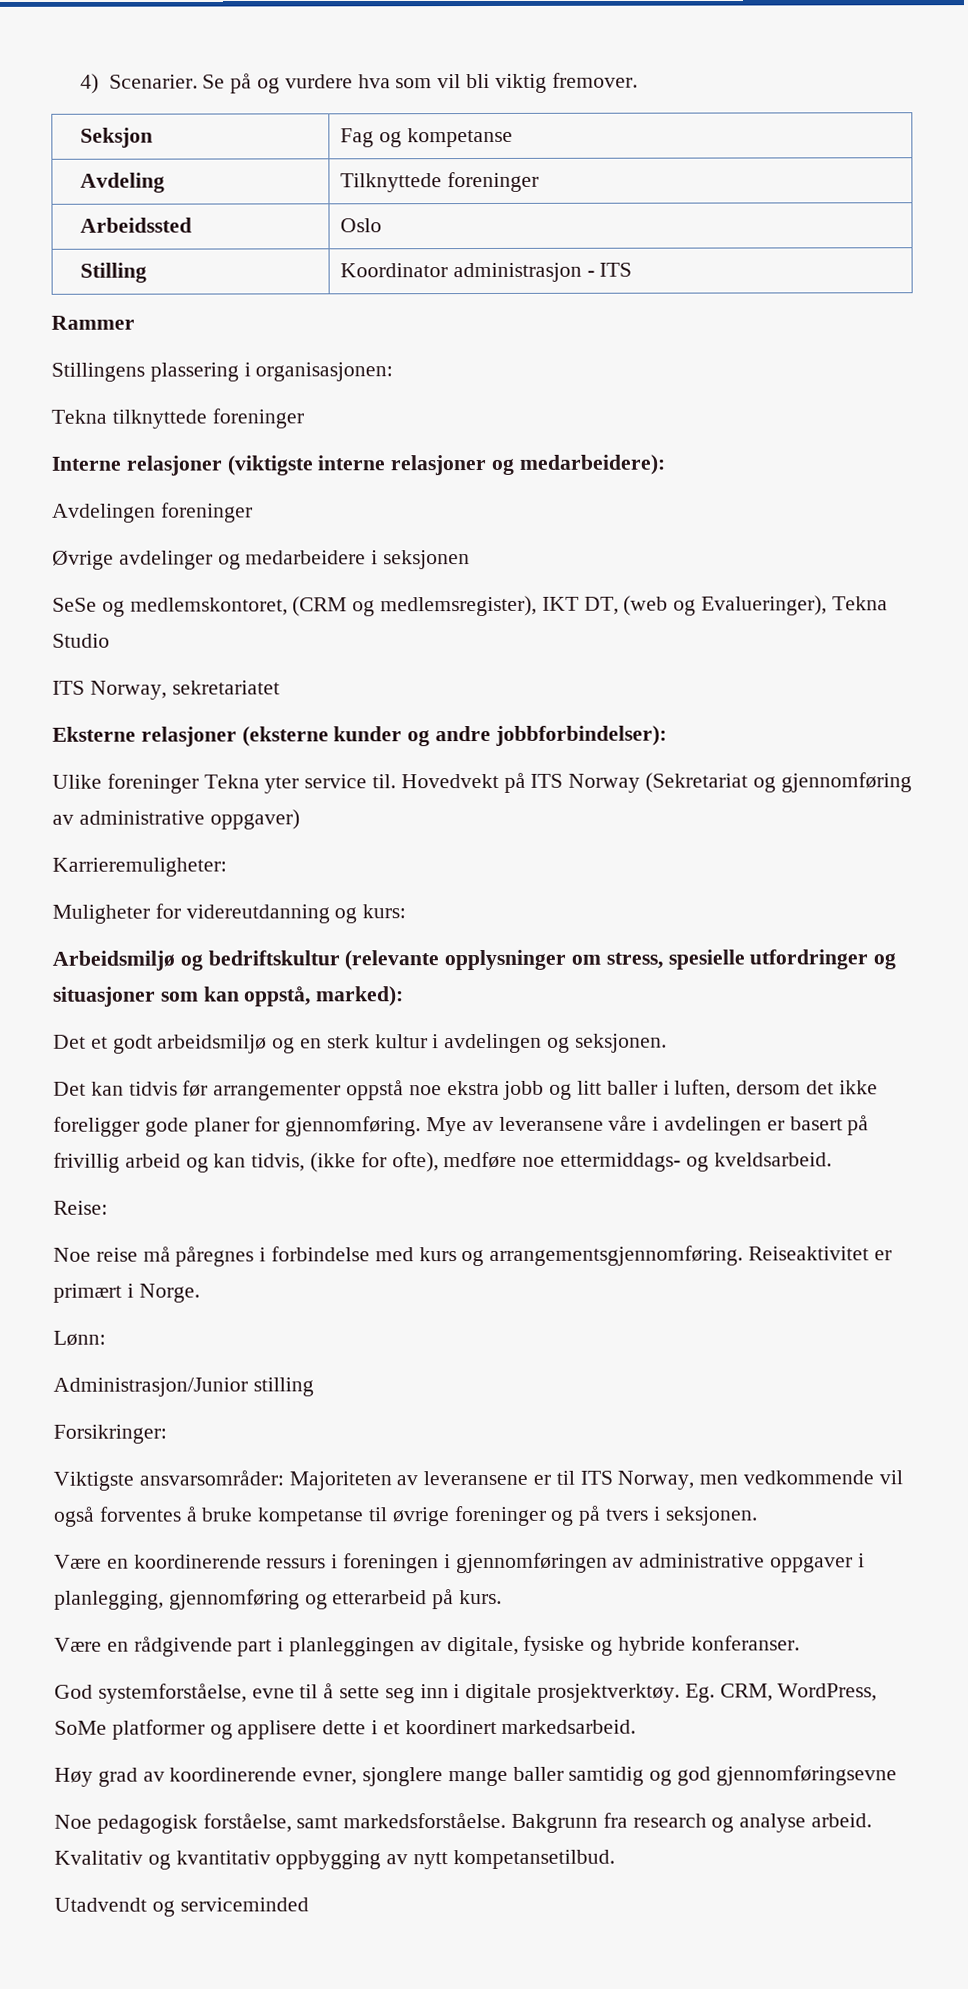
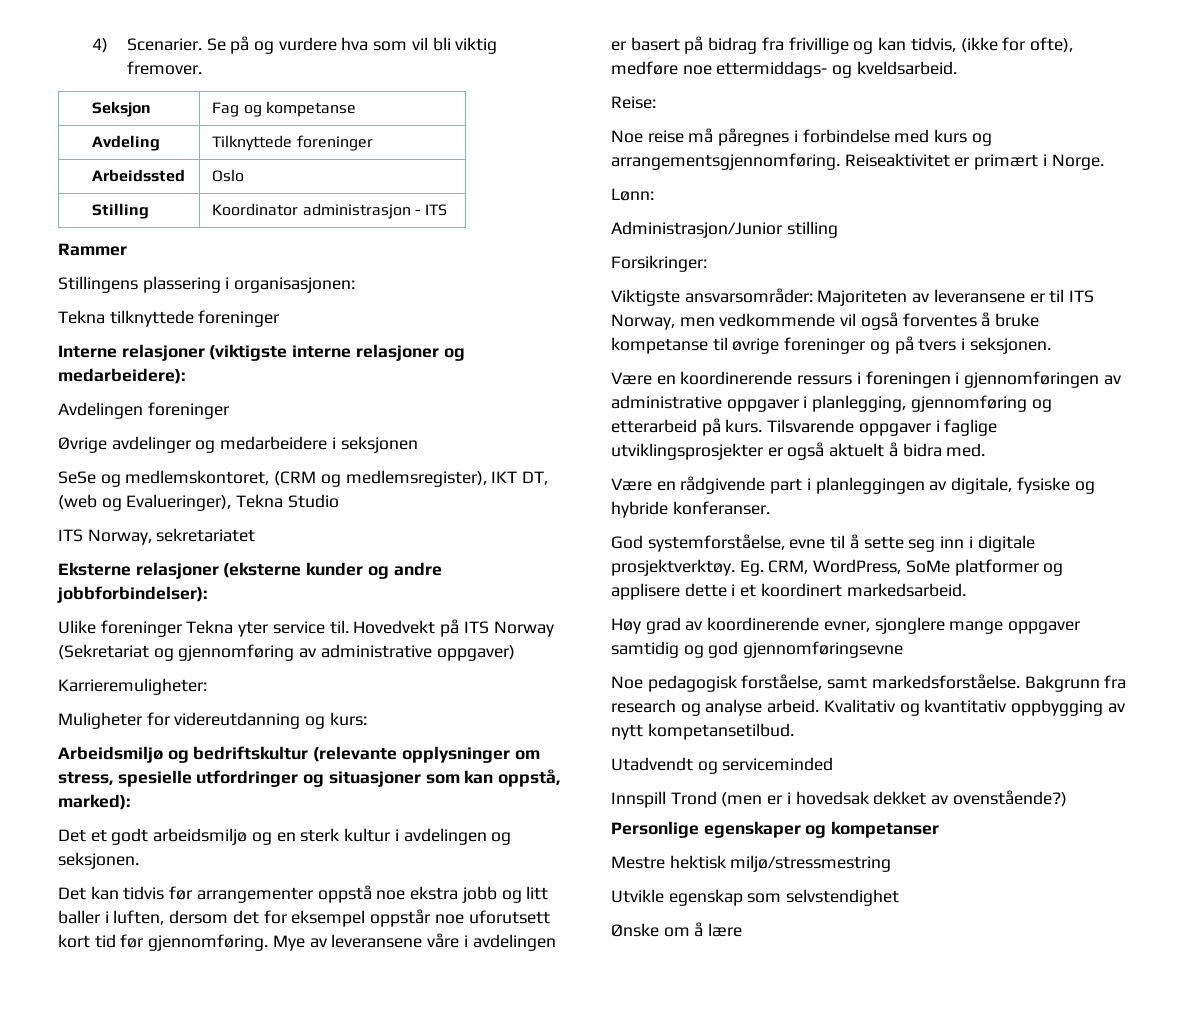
- Det kan tidvis før arrangementer oppstå noe ekstra jobb og litt baller i luften, dersom det ikke foreligger gode planer for gjennomføring.
+ Det kan tidvis før arrangementer oppstå noe ekstra jobb og litt baller i luften, dersom det for eksempel oppstår noe uforutsett kort tid før gjennomføring.
- Mye av leveransene våre i avdelingen er basert på frivillig arbeid og kan tidvis, (ikke for ofte), medføre noe ettermiddags- og kveldsarbeid.
+ Mye av leveransene våre i avdelingen er basert på bidrag fra frivillige og kan tidvis, (ikke for ofte), medføre noe ettermiddags- og kveldsarbeid.
+ Tilsvarende oppgaver i faglige utviklingsprosjekter er også aktuelt å bidra med.
- Høy grad av koordinerende evner, sjonglere mange baller samtidig og god gjennomføringsevne
+ Høy grad av koordinerende evner, sjonglere mange oppgaver samtidig og god gjennomføringsevne
+ Innspill Trond (men er i hovedsak dekket av ovenstående?)
+ Personlige egenskaper og kompetanser
+ Mestre hektisk miljø/stressmestring
+ Utvikle egenskap som selvstendighet
+ Ønske om å lære

